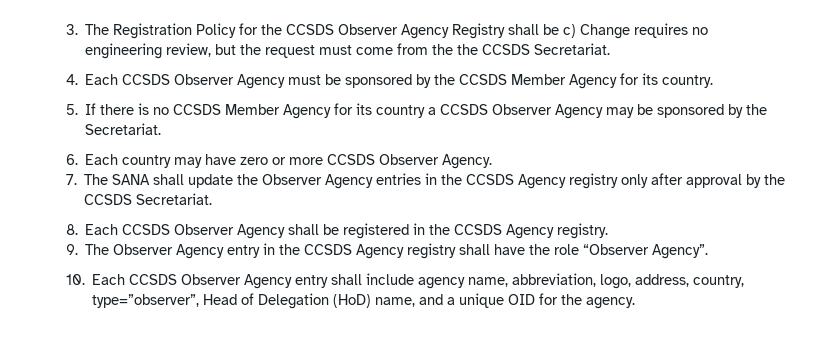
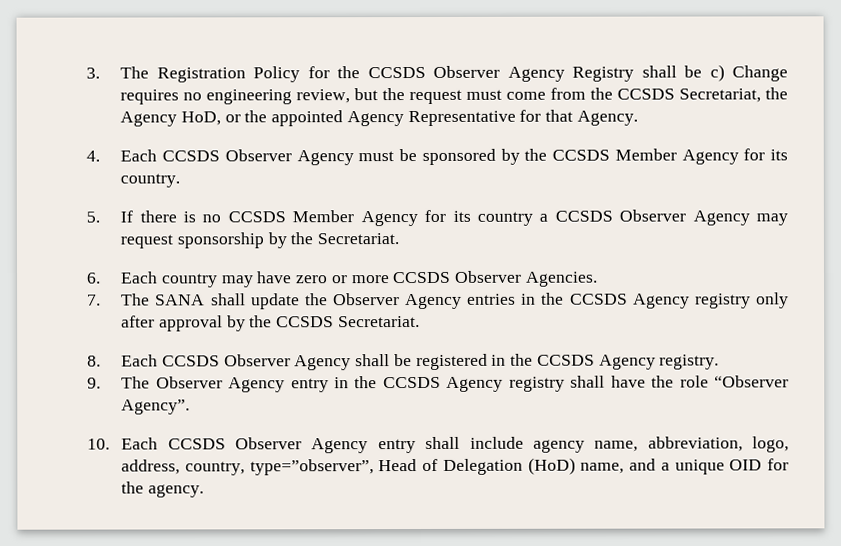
- 3. The Registration Policy for the CCSDS Observer Agency Registry shall be c) Change requires no engineering review, but the request must come from the the CCSDS Secretariat.
+ 3. The Registration Policy for the CCSDS Observer Agency Registry shall be c) Change requires no engineering review, but the request must come from the CCSDS Secretariat, the Agency HoD, or the appointed Agency Representative for that Agency.
- 5. If there is no CCSDS Member Agency for its country a CCSDS Observer Agency may be sponsored by the Secretariat.
+ 5. If there is no CCSDS Member Agency for its country a CCSDS Observer Agency may request sponsorship by the Secretariat.
- 6. Each country may have zero or more CCSDS Observer Agency.
+ 6. Each country may have zero or more CCSDS Observer Agencies.

